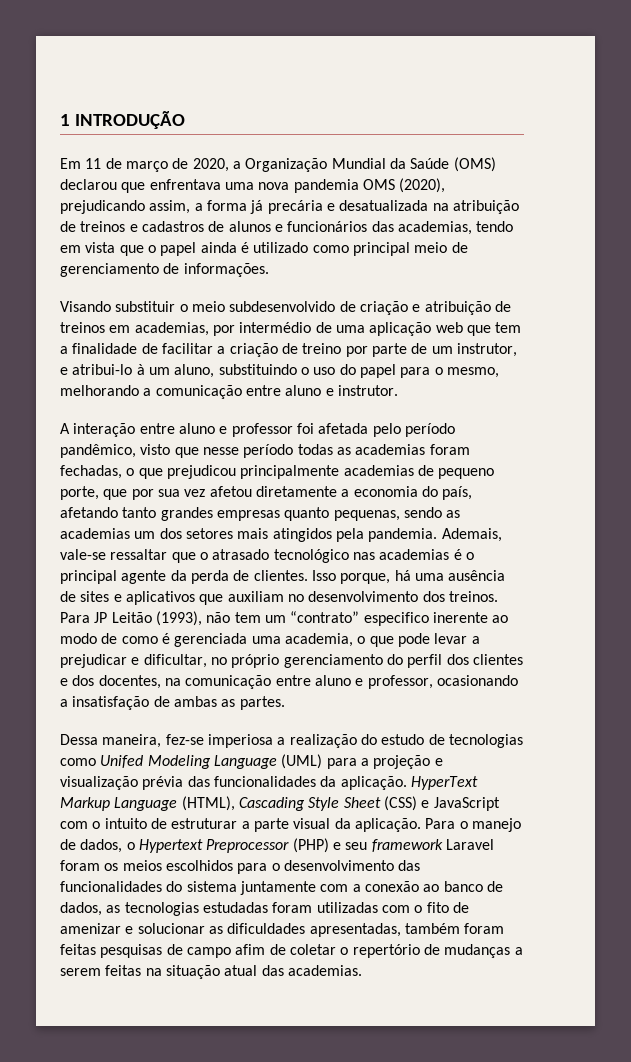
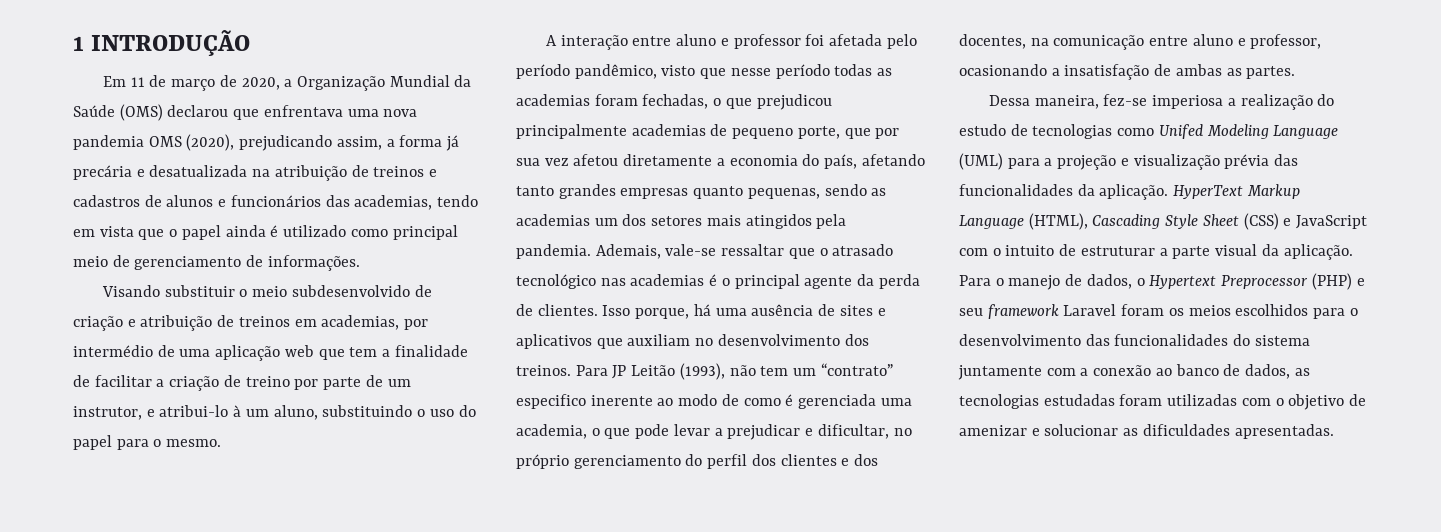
- Visando substituir o meio subdesenvolvido de criação e atribuição de treinos em academias, por intermédio de uma aplicação web que tem a finalidade de facilitar a criação de treino por parte de um instrutor, e atribui-lo à um aluno, substituindo o uso do papel para o mesmo, melhorando a comunicação entre aluno e instrutor.
+ Visando substituir o meio subdesenvolvido de criação e atribuição de treinos em academias, por intermédio de uma aplicação web que tem a finalidade de facilitar a criação de treino por parte de um instrutor, e atribui-lo à um aluno, substituindo o uso do papel para o mesmo.
- Para o manejo de dados, o Hypertext Preprocessor (PHP) e seu framework Laravel foram os meios escolhidos para o desenvolvimento das funcionalidades do sistema juntamente com a conexão ao banco de dados, as tecnologias estudadas foram utilizadas com o fito de amenizar e solucionar as dificuldades apresentadas, também foram feitas pesquisas de campo afim de coletar o repertório de mudanças a serem feitas na situação atual das academias.
+ Para o manejo de dados, o Hypertext Preprocessor (PHP) e seu framework Laravel foram os meios escolhidos para o desenvolvimento das funcionalidades do sistema juntamente com a conexão ao banco de dados, as tecnologias estudadas foram utilizadas com o objetivo de amenizar e solucionar as dificuldades apresentadas.

